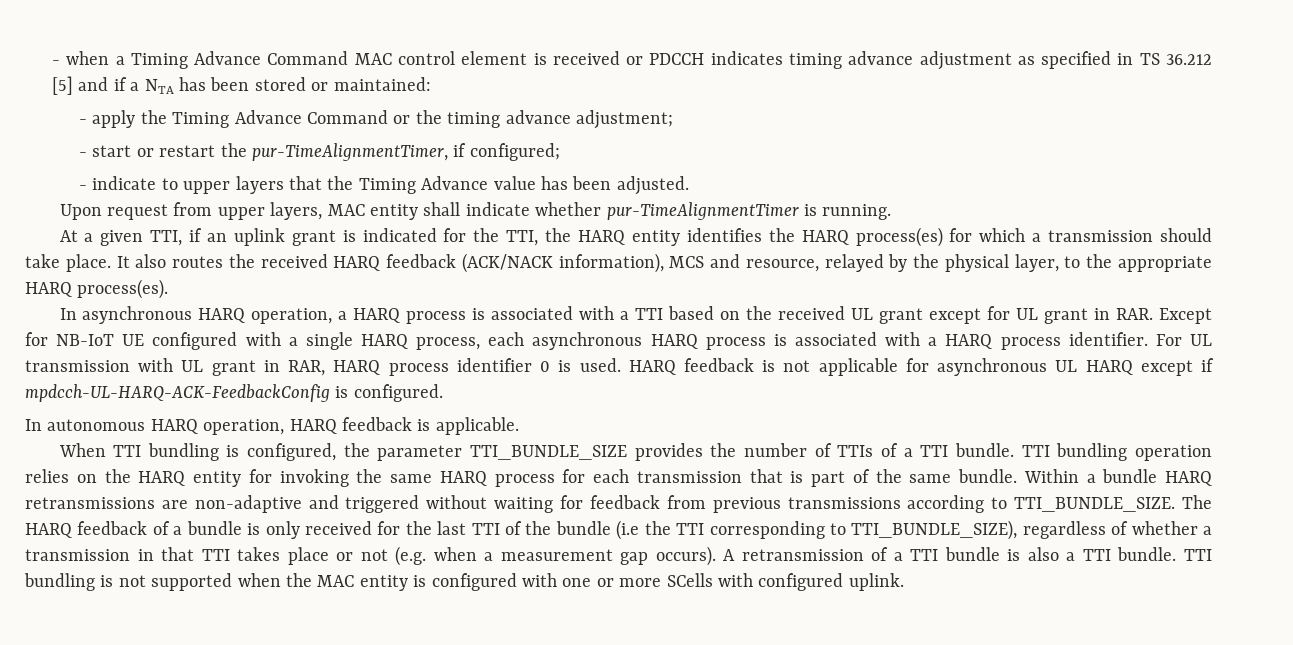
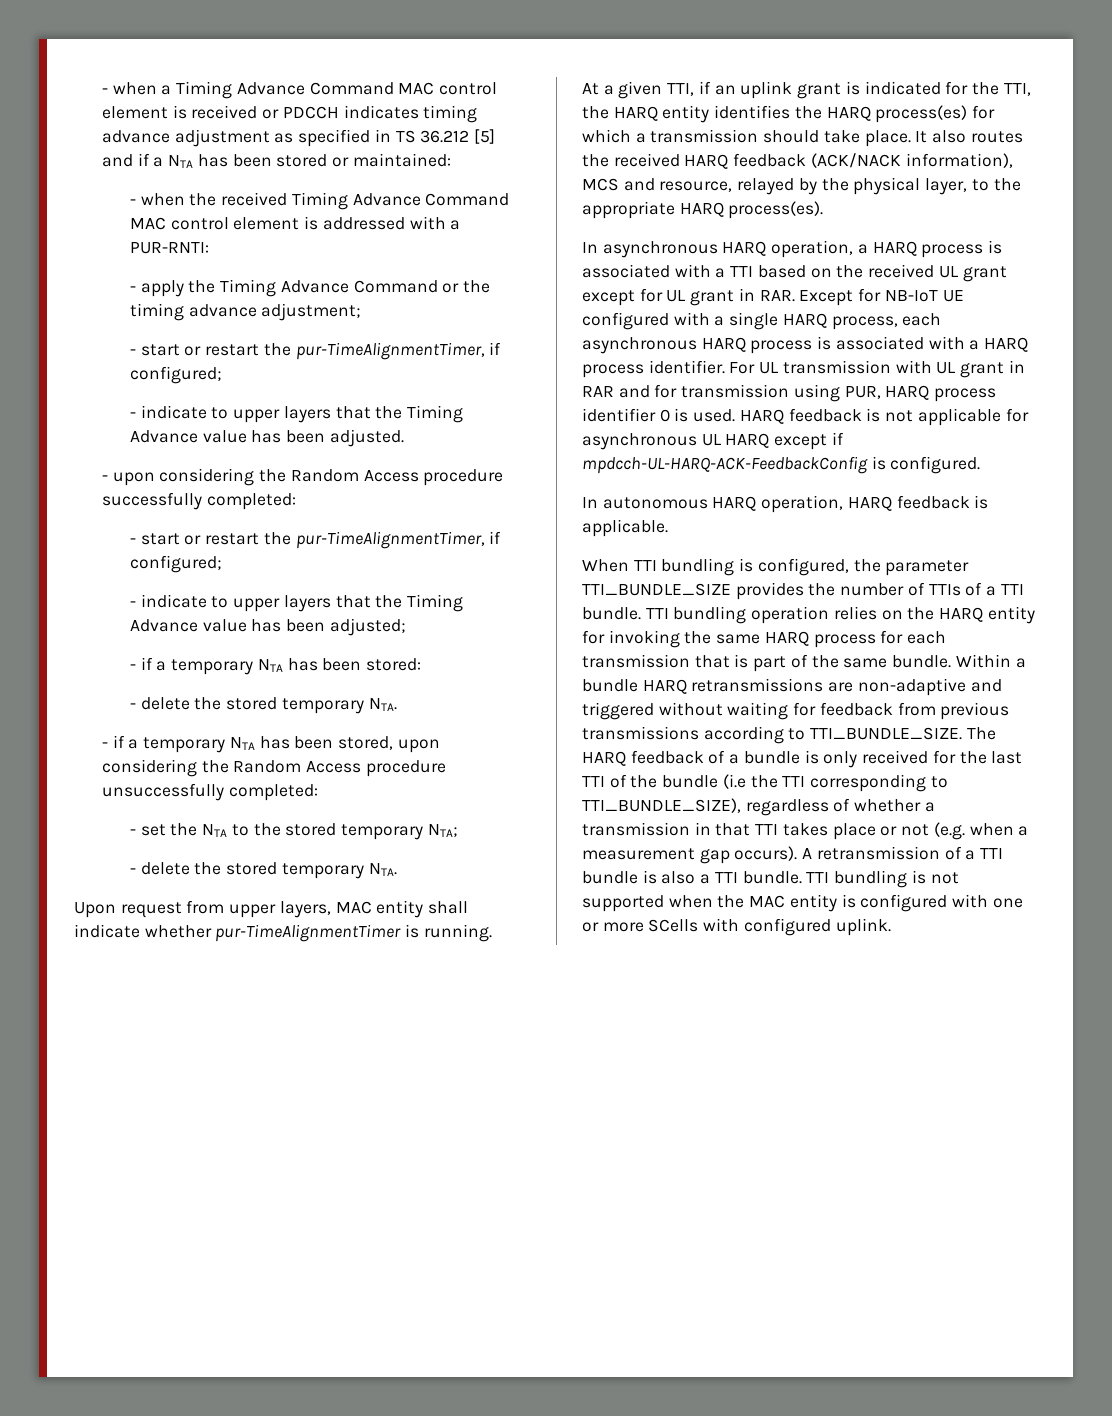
+ - when the received Timing Advance Command MAC control element is addressed with a PUR-RNTI:
+ - upon considering the Random Access procedure successfully completed:
+ - start or restart the pur-TimeAlignmentTimer, if configured;
+ - indicate to upper layers that the Timing Advance value has been adjusted;
+ - if a temporary NTA has been stored:
+ - delete the stored temporary NTA.
+ - if a temporary NTA has been stored, upon considering the Random Access procedure unsuccessfully completed:
+ - set the NTA to the stored temporary NTA;
+ - delete the stored temporary NTA.
- For UL transmission with UL grant in RAR, HARQ process identifier 0 is used.
+ For UL transmission with UL grant in RAR and for transmission using PUR, HARQ process identifier 0 is used.

